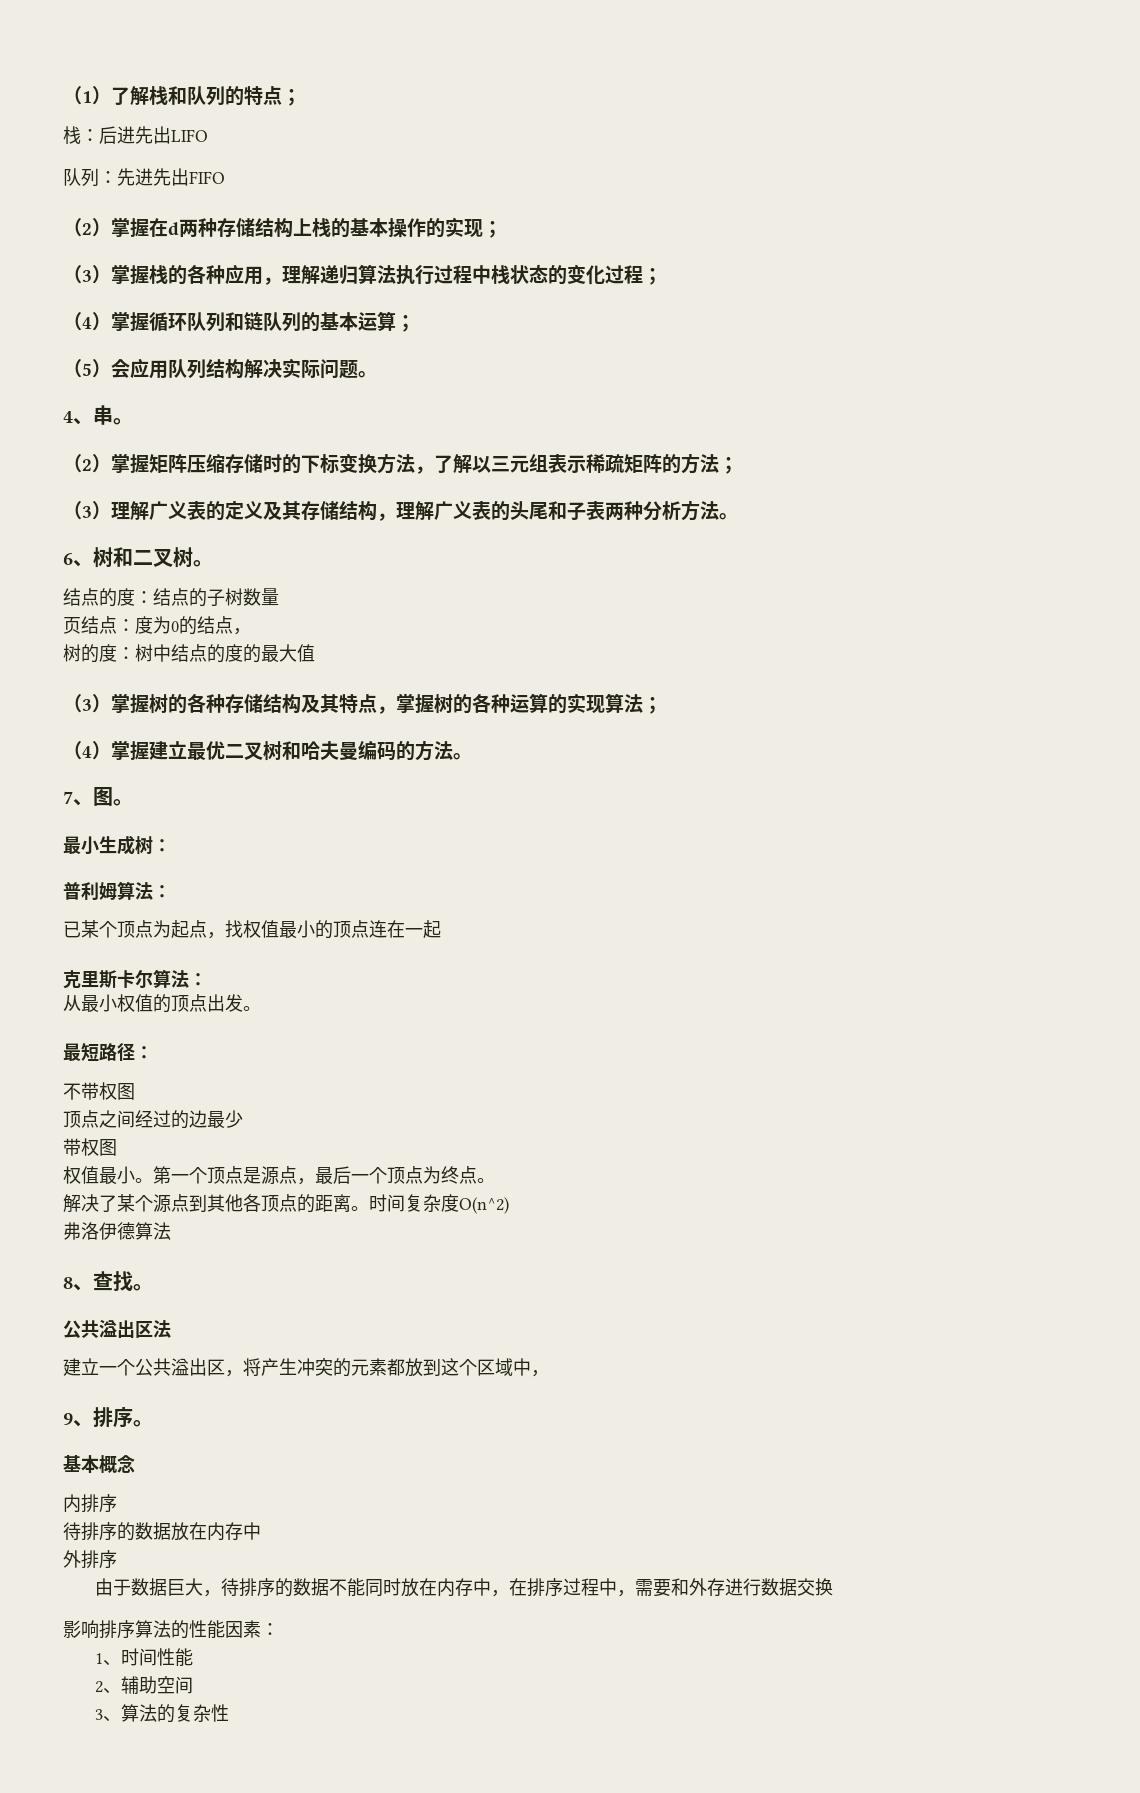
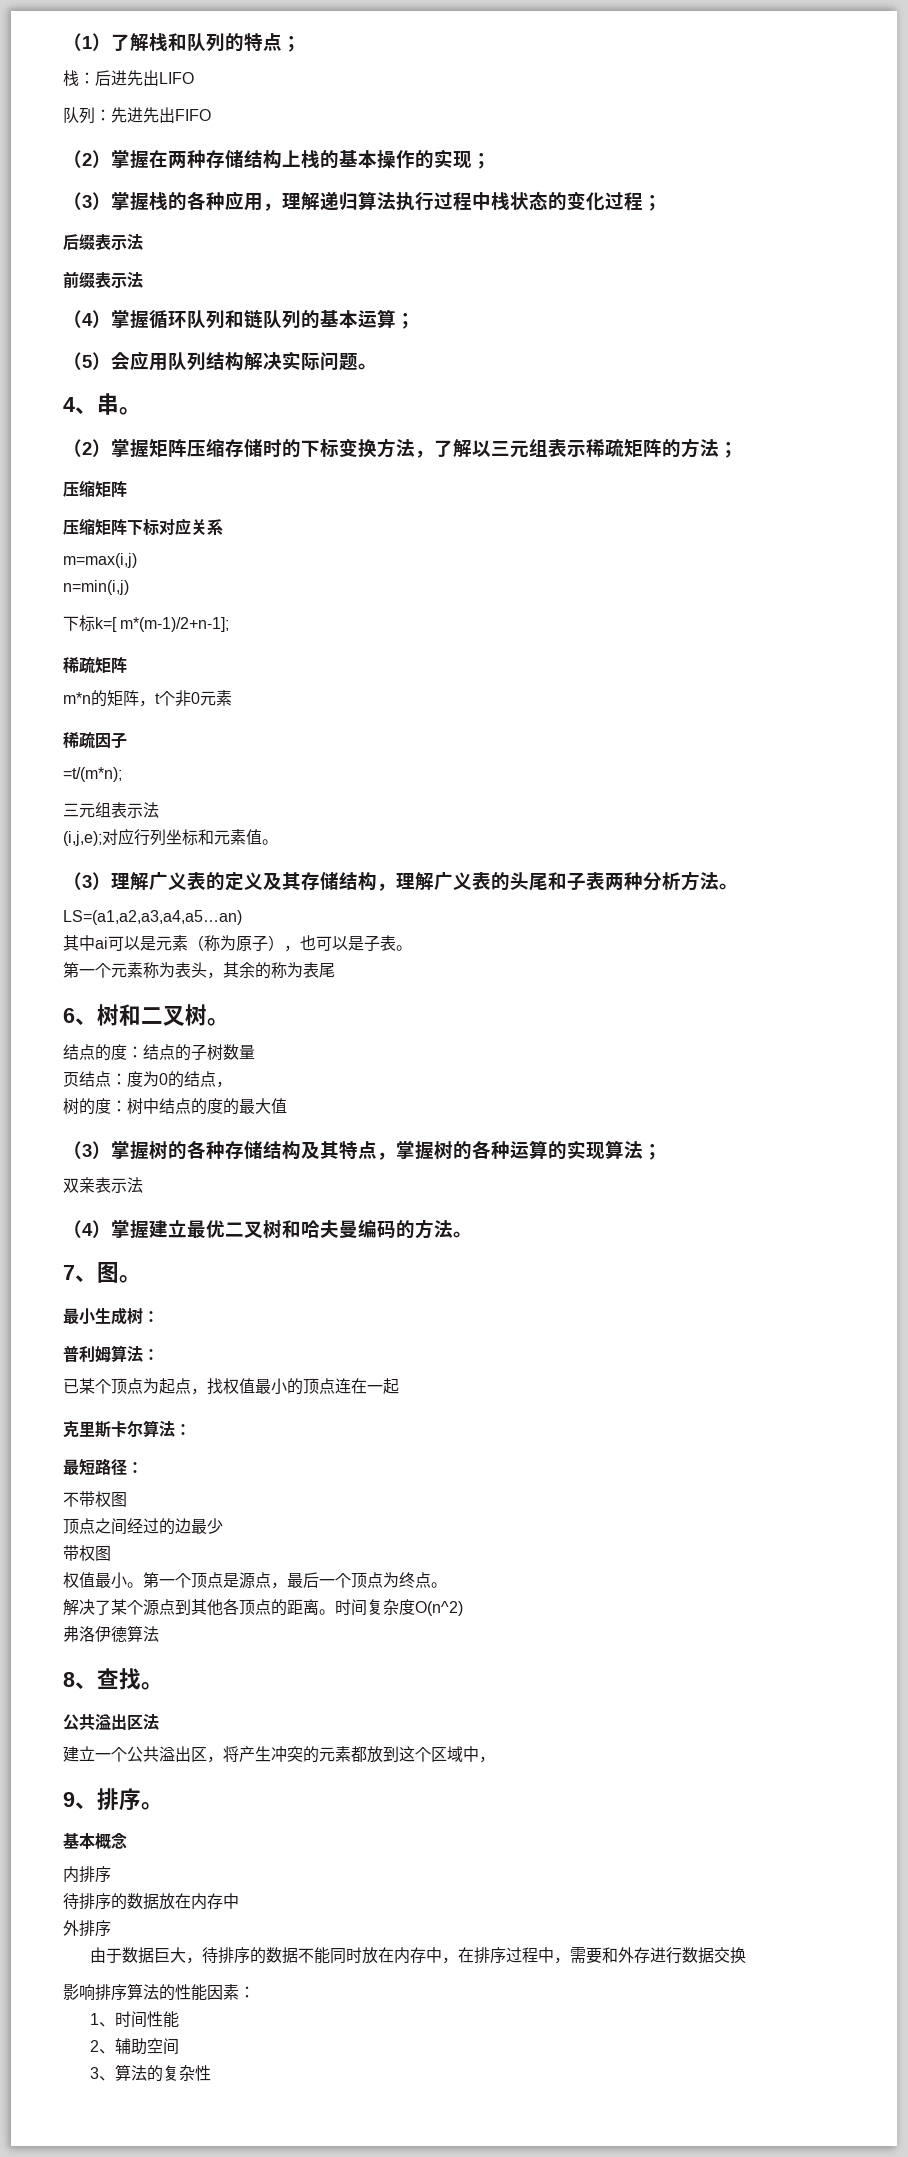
- （2）掌握在d两种存储结构上栈的基本操作的实现；
+ （2）掌握在两种存储结构上栈的基本操作的实现；
+ 后缀表示法
+ 前缀表示法
  （2）掌握矩阵压缩存储时的下标变换方法，了解以三元组表示稀疏矩阵的方法；
+ 压缩矩阵
+ 压缩矩阵下标对应关系
+ m=max(i,j)
+ n=min(i,j)
+ 下标k=[ m*(m-1)/2+n-1];
+ 稀疏矩阵
+ m*n的矩阵，t个非0元素
+ 稀疏因子
+ =t/(m*n);
+ 三元组表示法
+ (i,j,e);对应行列坐标和元素值。
+ LS=(a1,a2,a3,a4,a5…an)
+ 其中ai可以是元素（称为原子），也可以是子表。
+ 第一个元素称为表头，其余的称为表尾
+ 双亲表示法
- 从最小权值的顶点出发。

